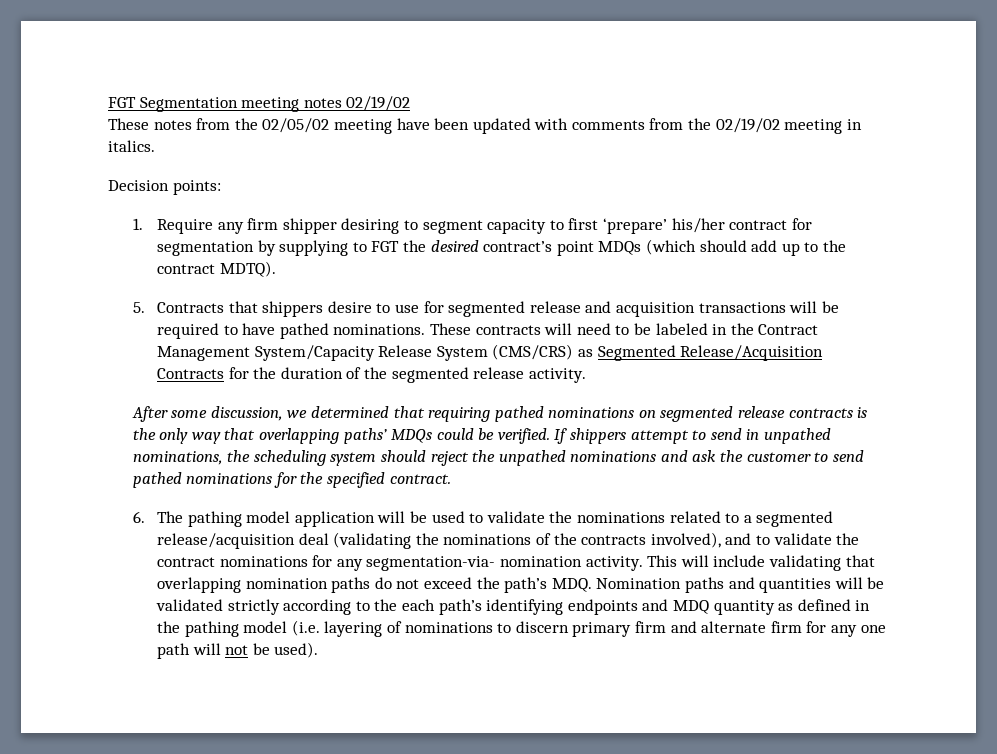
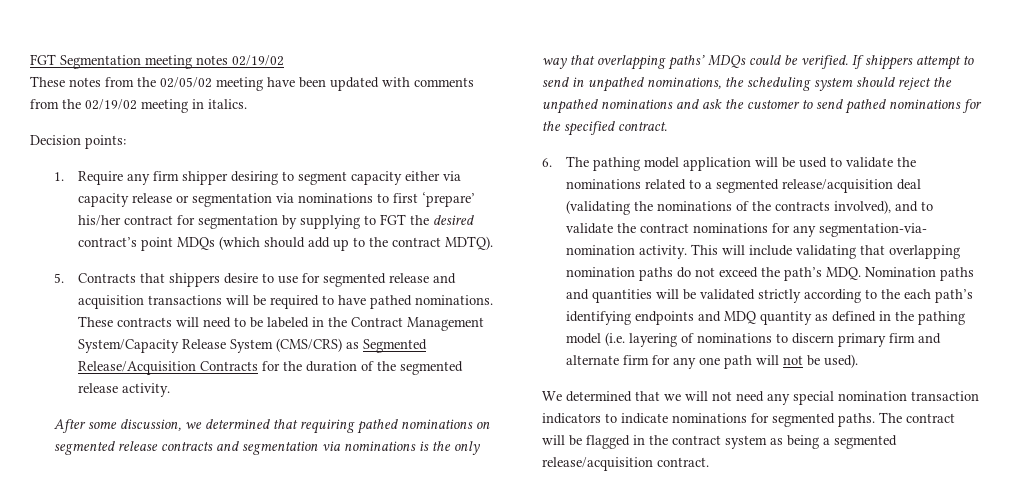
- 1. Require any firm shipper desiring to segment capacity to first ‘prepare’ his/her contract for segmentation by supplying to FGT the desired contract’s point MDQs (which should add up to the contract MDTQ).
+ 1. Require any firm shipper desiring to segment capacity either via capacity release or segmentation via nominations to first ‘prepare’ his/her contract for segmentation by supplying to FGT the desired contract’s point MDQs (which should add up to the contract MDTQ).
- After some discussion, we determined that requiring pathed nominations on segmented release contracts is the only way that overlapping paths’ MDQs could be verified.
+ After some discussion, we determined that requiring pathed nominations on segmented release contracts and segmentation via nominations is the only way that overlapping paths’ MDQs could be verified.
+ We determined that we will not need any special nomination transaction indicators to indicate nominations for segmented paths. The contract will be flagged in the contract system as being a segmented release/acquisition contract.

